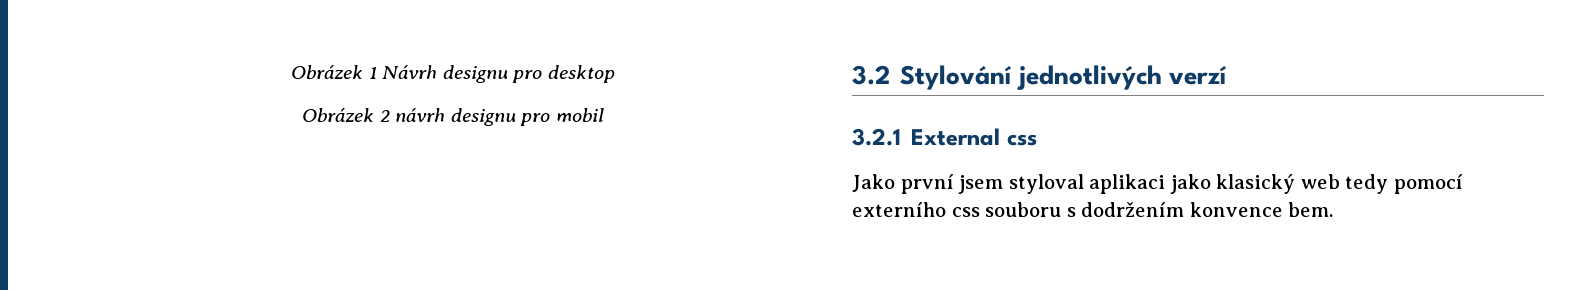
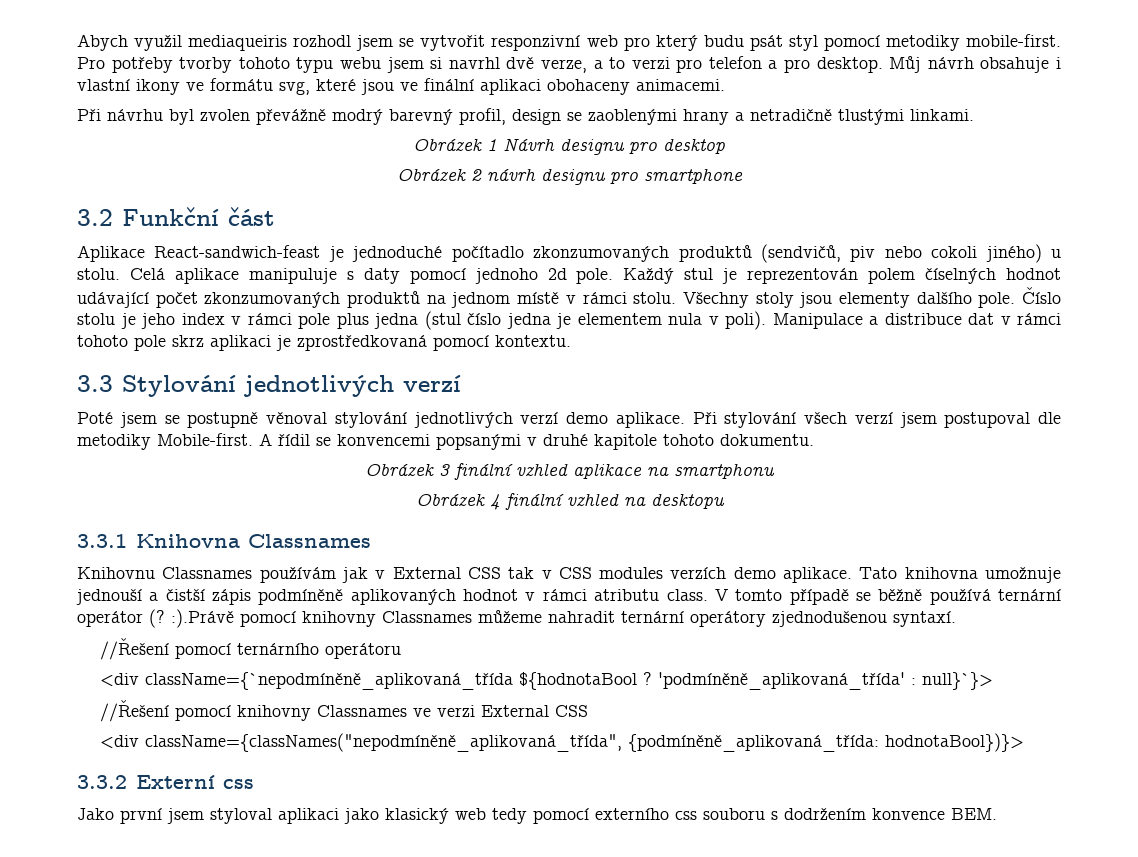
+ Abych využil mediaqueiris rozhodl jsem se vytvořit responzivní web pro který budu psát styl pomocí metodiky mobile-first. Pro potřeby tvorby tohoto typu webu jsem si navrhl dvě verze, a to verzi pro telefon a pro desktop. Můj návrh obsahuje i vlastní ikony ve formátu svg, které jsou ve finální aplikaci obohaceny animacemi.
+ Při návrhu byl zvolen převážně modrý barevný profil, design se zaoblenými hrany a netradičně tlustými linkami.
- Obrázek 2 návrh designu pro mobil
- 3.2 Stylování jednotlivých verzí
- 3.2.1 External css
+ Obrázek 2 návrh designu pro smartphone
+ 3.2 Funkční část
+ Aplikace React-sandwich-feast je jednoduché počítadlo zkonzumovaných produktů (sendvičů, piv nebo cokoli jiného) u stolu. Celá aplikace manipuluje s daty pomocí jednoho 2d pole. Každý stul je reprezentován polem číselných hodnot udávající počet zkonzumovaných produktů na jednom místě v rámci stolu. Všechny stoly jsou elementy dalšího pole. Číslo stolu je jeho index v rámci pole plus jedna (stul číslo jedna je elementem nula v poli). Manipulace a distribuce dat v rámci tohoto pole skrz aplikaci je zprostředkovaná pomocí kontextu.
+ 3.3 Stylování jednotlivých verzí
+ Poté jsem se postupně věnoval stylování jednotlivých verzí demo aplikace. Při stylování všech verzí jsem postupoval dle metodiky Mobile-first. A řídil se konvencemi popsanými v druhé kapitole tohoto dokumentu.
+ Obrázek 3 finální vzhled aplikace na smartphonu
+ Obrázek 4 finální vzhled na desktopu
+ 3.3.1 Knihovna Classnames
+ Knihovnu Classnames používám jak v External CSS tak v CSS modules verzích demo aplikace. Tato knihovna umožnuje jednouší a čistší zápis podmíněně aplikovaných hodnot v rámci atributu class. V tomto případě se běžně používá ternární operátor (? :).Právě pomocí knihovny Classnames můžeme nahradit ternární operátory zjednodušenou syntaxí.
+ //Řešení pomocí ternárního operátoru
+ <div className={`nepodmíněně_aplikovaná_třída ${hodnotaBool ? 'podmíněně_aplikovaná_třída' : null}`}>
+ //Řešení pomocí knihovny Classnames ve verzi External CSS
+ <div className={classNames("nepodmíněně_aplikovaná_třída", {podmíněně_aplikovaná_třída: hodnotaBool})}>
+ 3.3.2 Externí css
- Jako první jsem styloval aplikaci jako klasický web tedy pomocí externího css souboru s dodržením konvence bem.
+ Jako první jsem styloval aplikaci jako klasický web tedy pomocí externího css souboru s dodržením konvence BEM.

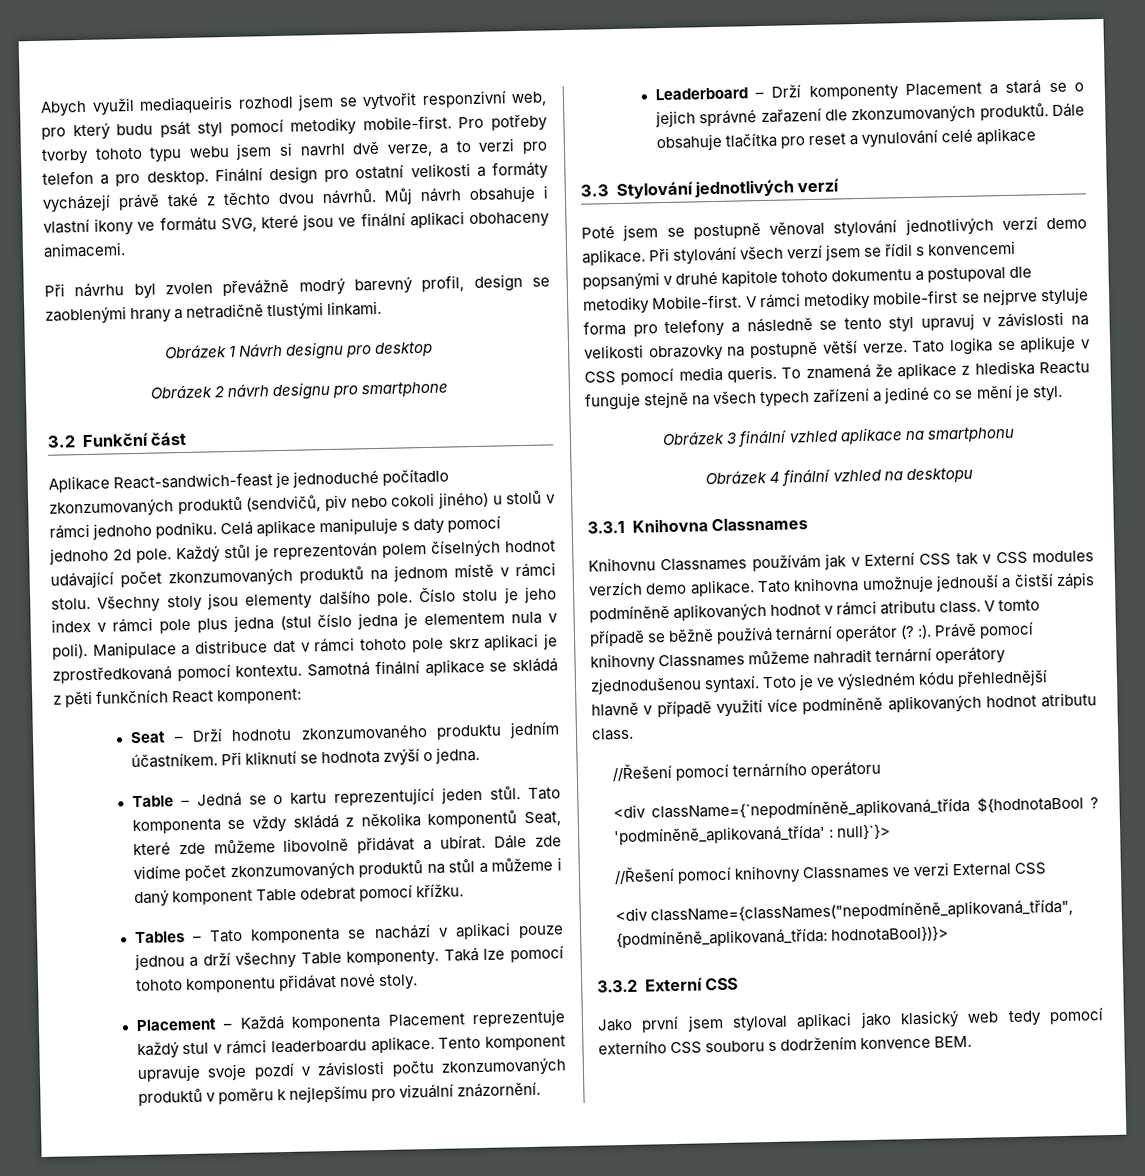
- Abych využil mediaqueiris rozhodl jsem se vytvořit responzivní web pro který budu psát styl pomocí metodiky mobile-first.
+ Abych využil mediaqueiris rozhodl jsem se vytvořit responzivní web, pro který budu psát styl pomocí metodiky mobile-first.
+ Finální design pro ostatní velikosti a formáty vycházejí právě také z těchto dvou návrhů.
- Můj návrh obsahuje i vlastní ikony ve formátu svg, které jsou ve finální aplikaci obohaceny animacemi.
+ Můj návrh obsahuje i vlastní ikony ve formátu SVG, které jsou ve finální aplikaci obohaceny animacemi.
- Aplikace React-sandwich-feast je jednoduché počítadlo zkonzumovaných produktů (sendvičů, piv nebo cokoli jiného) u stolu.
+ Aplikace React-sandwich-feast je jednoduché počítadlo zkonzumovaných produktů (sendvičů, piv nebo cokoli jiného) u stolů v rámci jednoho podniku.
- Každý stul je reprezentován polem číselných hodnot udávající počet zkonzumovaných produktů na jednom místě v rámci stolu.
+ Každý stůl je reprezentován polem číselných hodnot udávající počet zkonzumovaných produktů na jednom místě v rámci stolu.
+ Samotná finální aplikace se skládá z pěti funkčních React komponent:
+ Seat – Drží hodnotu zkonzumovaného produktu jedním účastníkem. Při kliknutí se hodnota zvýší o jedna.
+ Table – Jedná se o kartu reprezentující jeden stůl. Tato komponenta se vždy skládá z několika komponentů Seat, které zde můžeme libovolně přidávat a ubírat. Dále zde vidíme počet zkonzumovaných produktů na stůl a můžeme i daný komponent Table odebrat pomocí křížku.
+ Tables – Tato komponenta se nachází v aplikaci pouze jednou a drží všechny Table komponenty. Taká lze pomocí tohoto komponentu přidávat nové stoly.
+ Placement – Každá komponenta Placement reprezentuje každý stul v rámci leaderboardu aplikace. Tento komponent upravuje svoje pozdí v závislosti počtu zkonzumovaných produktů v poměru k nejlepšímu pro vizuální znázornění.
+ Leaderboard – Drží komponenty Placement a stará se o jejich správné zařazení dle zkonzumovaných produktů. Dále obsahuje tlačítka pro reset a vynulování celé aplikace
- Při stylování všech verzí jsem postupoval dle metodiky Mobile-first. A řídil se konvencemi popsanými v druhé kapitole tohoto dokumentu.
+ Při stylování všech verzí jsem se řídil s konvencemi popsanými v druhé kapitole tohoto dokumentu a postupoval dle metodiky Mobile-first. V rámci metodiky mobile-first se nejprve styluje forma pro telefony a následně se tento styl upravuj v závislosti na velikosti obrazovky na postupně větší verze. Tato logika se aplikuje v CSS pomocí media queris. To znamená že aplikace z hlediska Reactu funguje stejně na všech typech zařízení a jediné co se mění je styl.
- Knihovnu Classnames používám jak v External CSS tak v CSS modules verzích demo aplikace.
+ Knihovnu Classnames používám jak v Externí CSS tak v CSS modules verzích demo aplikace.
- V tomto případě se běžně používá ternární operátor (? :).Právě pomocí knihovny Classnames můžeme nahradit ternární operátory zjednodušenou syntaxí.
+ V tomto případě se běžně používá ternární operátor (? :). Právě pomocí knihovny Classnames můžeme nahradit ternární operátory zjednodušenou syntaxí. Toto je ve výsledném kódu přehlednější hlavně v případě využití více podmíněně aplikovaných hodnot atributu class.
- 3.3.2 Externí css
+ 3.3.2 Externí CSS
- Jako první jsem styloval aplikaci jako klasický web tedy pomocí externího css souboru s dodržením konvence BEM.
+ Jako první jsem styloval aplikaci jako klasický web tedy pomocí externího CSS souboru s dodržením konvence BEM.

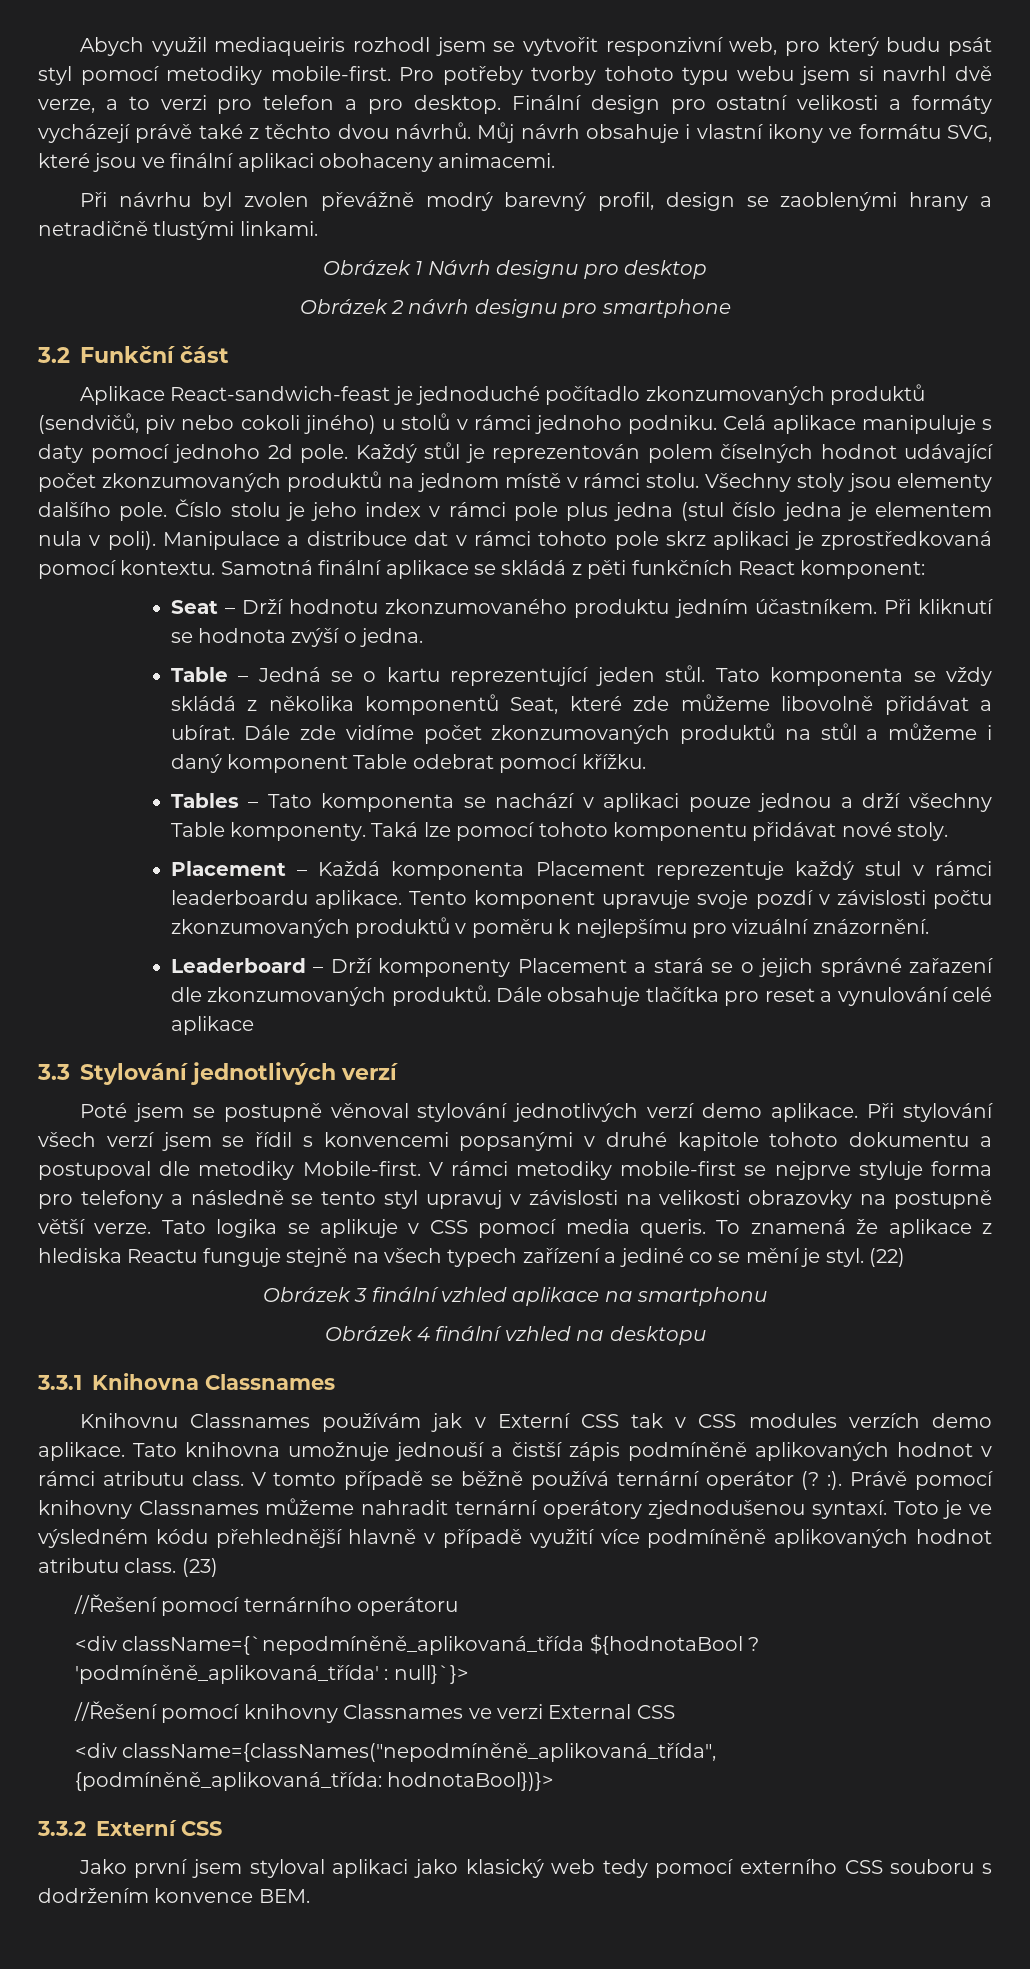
+ (22)
+ (23)

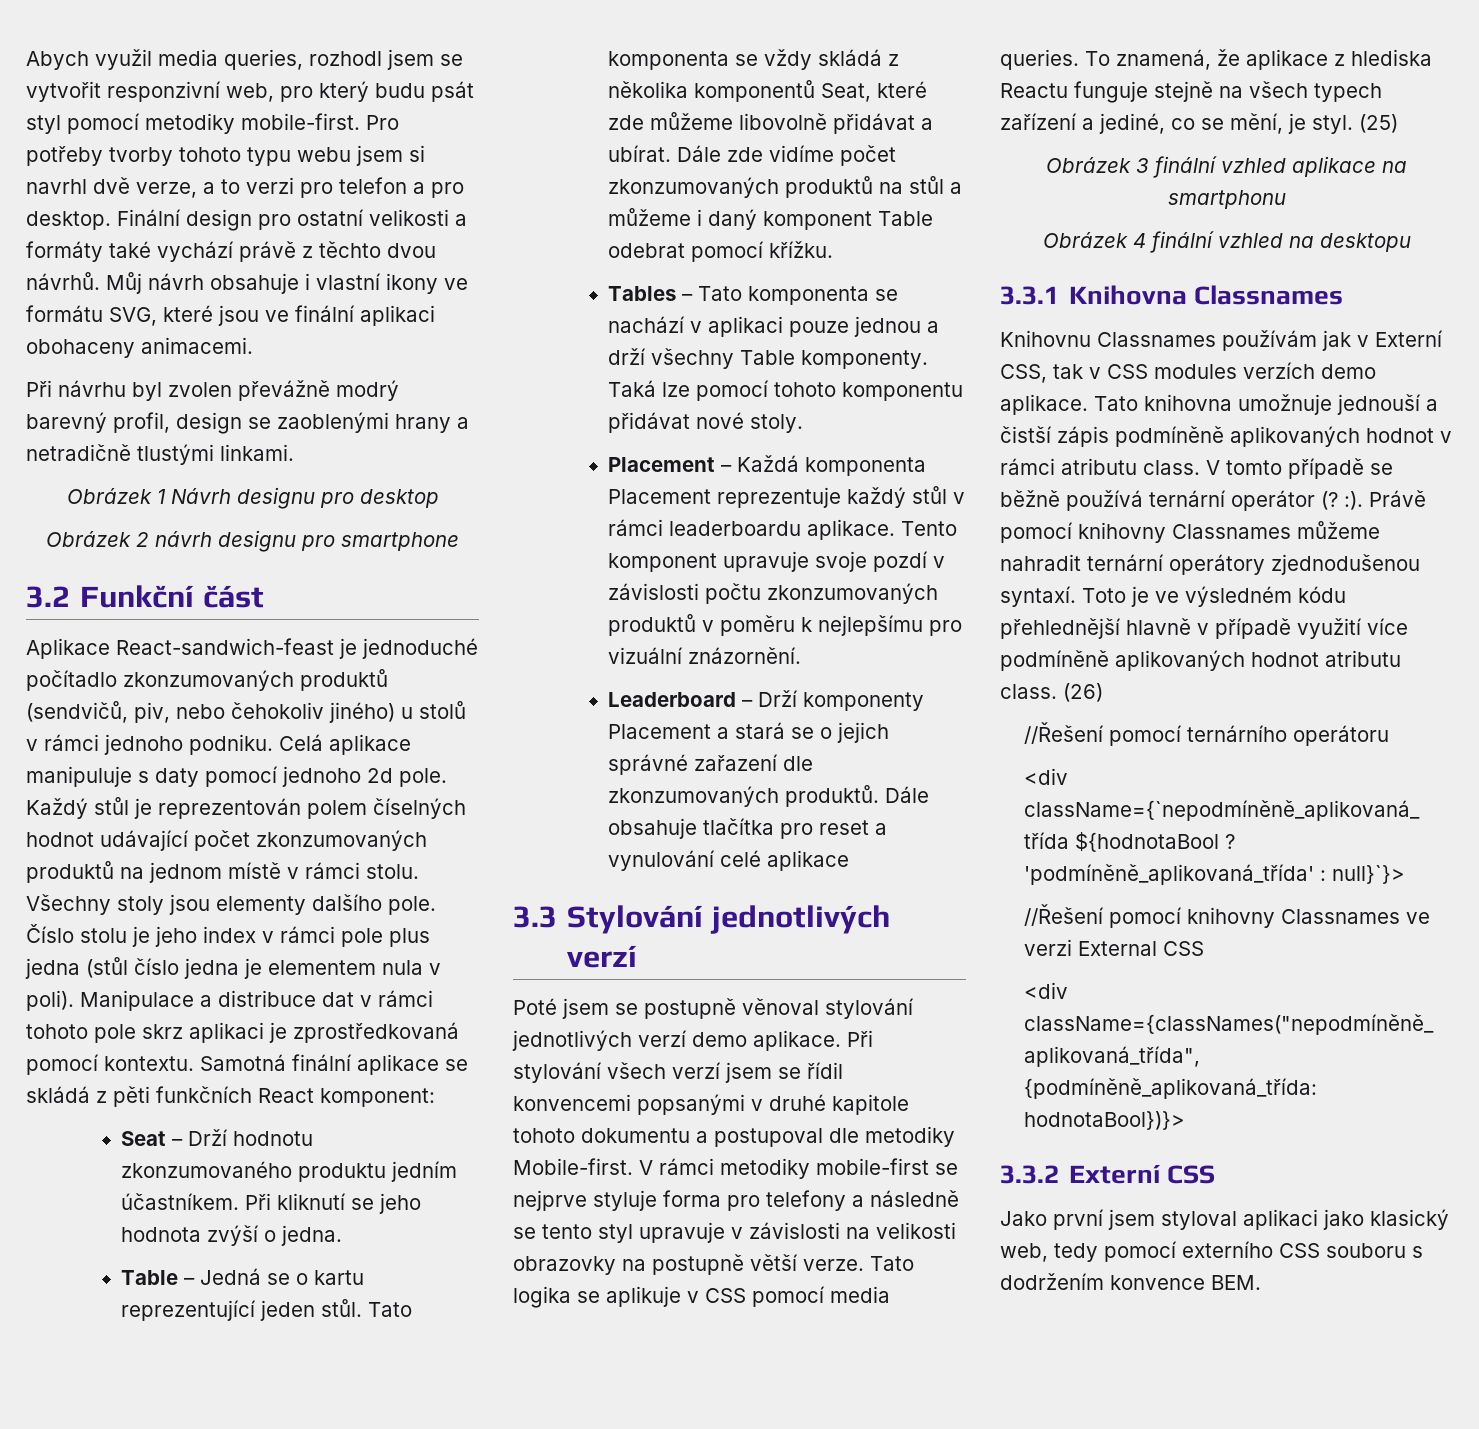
- Abych využil mediaqueiris rozhodl jsem se vytvořit responzivní web, pro který budu psát styl pomocí metodiky mobile-first.
+ Abych využil media queries, rozhodl jsem se vytvořit responzivní web, pro který budu psát styl pomocí metodiky mobile-first.
- Finální design pro ostatní velikosti a formáty vycházejí právě také z těchto dvou návrhů.
+ Finální design pro ostatní velikosti a formáty také vychází právě z těchto dvou návrhů.
- Aplikace React-sandwich-feast je jednoduché počítadlo zkonzumovaných produktů (sendvičů, piv nebo cokoli jiného) u stolů v rámci jednoho podniku.
+ Aplikace React-sandwich-feast je jednoduché počítadlo zkonzumovaných produktů (sendvičů, piv, nebo čehokoliv jiného) u stolů v rámci jednoho podniku.
- Číslo stolu je jeho index v rámci pole plus jedna (stul číslo jedna je elementem nula v poli).
+ Číslo stolu je jeho index v rámci pole plus jedna (stůl číslo jedna je elementem nula v poli).
- Při kliknutí se hodnota zvýší o jedna.
+ Při kliknutí se jeho hodnota zvýší o jedna.
- Placement – Každá komponenta Placement reprezentuje každý stul v rámci leaderboardu aplikace.
+ Placement – Každá komponenta Placement reprezentuje každý stůl v rámci leaderboardu aplikace.
- Při stylování všech verzí jsem se řídil s konvencemi popsanými v druhé kapitole tohoto dokumentu a postupoval dle metodiky Mobile-first.
+ Při stylování všech verzí jsem se řídil konvencemi popsanými v druhé kapitole tohoto dokumentu a postupoval dle metodiky Mobile-first.
- V rámci metodiky mobile-first se nejprve styluje forma pro telefony a následně se tento styl upravuj v závislosti na velikosti obrazovky na postupně větší verze.
+ V rámci metodiky mobile-first se nejprve styluje forma pro telefony a následně se tento styl upravuje v závislosti na velikosti obrazovky na postupně větší verze.
- Tato logika se aplikuje v CSS pomocí media queris. To znamená že aplikace z hlediska Reactu funguje stejně na všech typech zařízení a jediné co se mění je styl.
+ Tato logika se aplikuje v CSS pomocí media queries. To znamená, že aplikace z hlediska Reactu funguje stejně na všech typech zařízení a jediné, co se mění, je styl.
- (22)
+ (25)
- Knihovnu Classnames používám jak v Externí CSS tak v CSS modules verzích demo aplikace.
+ Knihovnu Classnames používám jak v Externí CSS, tak v CSS modules verzích demo aplikace.
- (23)
+ (26)
- Jako první jsem styloval aplikaci jako klasický web tedy pomocí externího CSS souboru s dodržením konvence BEM.
+ Jako první jsem styloval aplikaci jako klasický web, tedy pomocí externího CSS souboru s dodržením konvence BEM.

